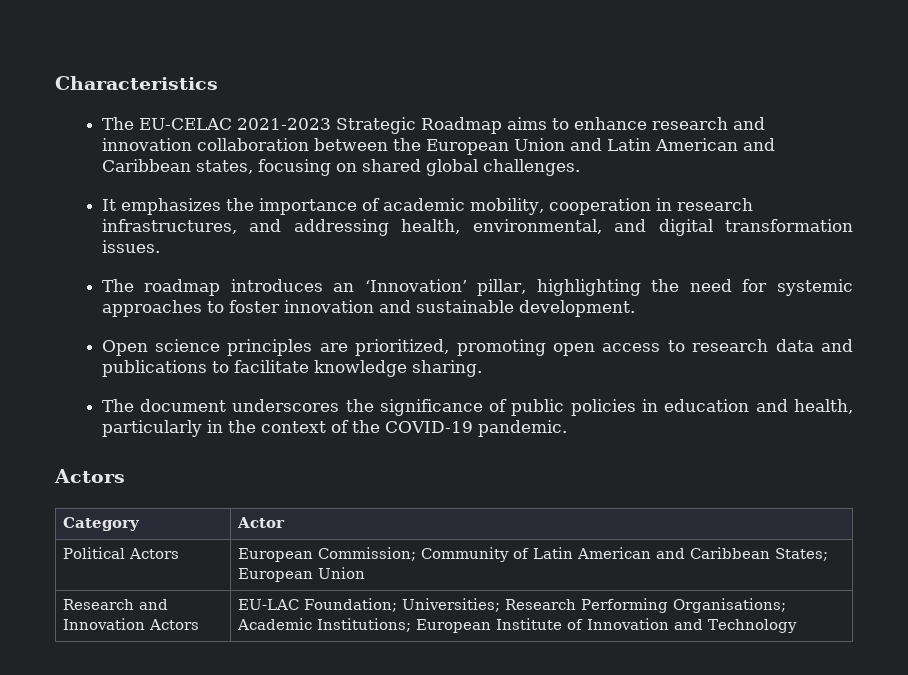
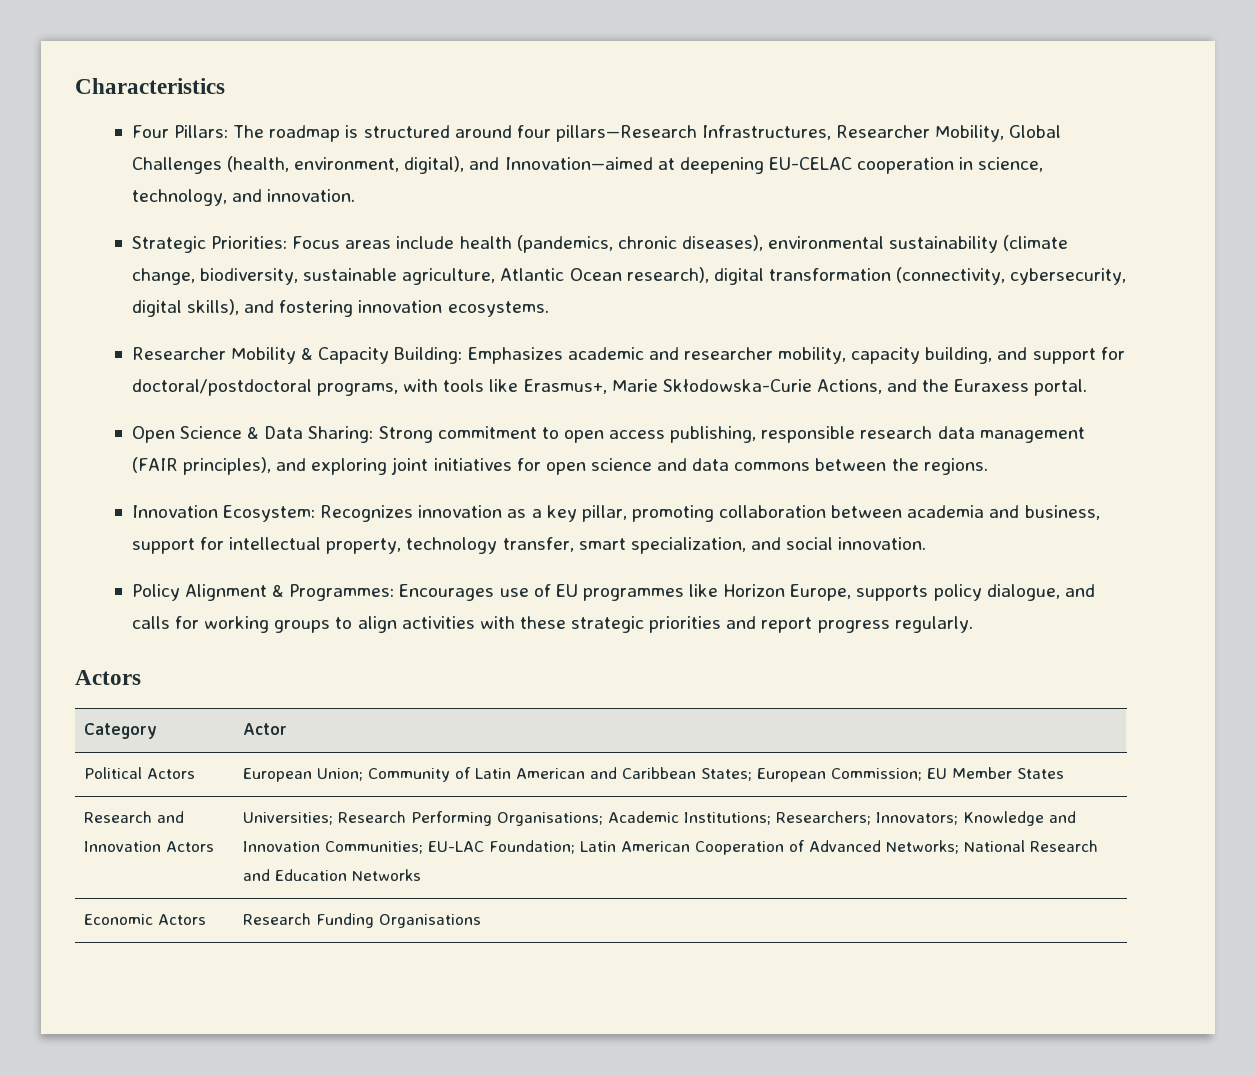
- The EU-CELAC 2021-2023 Strategic Roadmap aims to enhance research and innovation collaboration between the European Union and Latin American and Caribbean states, focusing on shared global challenges.
- It emphasizes the importance of academic mobility, cooperation in research infrastructures, and addressing health, environmental, and digital transformation issues.
- The roadmap introduces an ‘Innovation’ pillar, highlighting the need for systemic approaches to foster innovation and sustainable development.
- Open science principles are prioritized, promoting open access to research data and publications to facilitate knowledge sharing.
- The document underscores the significance of public policies in education and health, particularly in the context of the COVID-19 pandemic.
+ Four Pillars: The roadmap is structured around four pillars—Research Infrastructures, Researcher Mobility, Global Challenges (health, environment, digital), and Innovation—aimed at deepening EU-CELAC cooperation in science, technology, and innovation.
+ Strategic Priorities: Focus areas include health (pandemics, chronic diseases), environmental sustainability (climate change, biodiversity, sustainable agriculture, Atlantic Ocean research), digital transformation (connectivity, cybersecurity, digital skills), and fostering innovation ecosystems.
+ Researcher Mobility & Capacity Building: Emphasizes academic and researcher mobility, capacity building, and support for doctoral/postdoctoral programs, with tools like Erasmus+, Marie Skłodowska-Curie Actions, and the Euraxess portal.
+ Open Science & Data Sharing: Strong commitment to open access publishing, responsible research data management (FAIR principles), and exploring joint initiatives for open science and data commons between the regions.
+ Innovation Ecosystem: Recognizes innovation as a key pillar, promoting collaboration between academia and business, support for intellectual property, technology transfer, smart specialization, and social innovation.
+ Policy Alignment & Programmes: Encourages use of EU programmes like Horizon Europe, supports policy dialogue, and calls for working groups to align activities with these strategic priorities and report progress regularly.
- Political Actors | European Commission; Community of Latin American and Caribbean States; European Union
+ Political Actors | European Union; Community of Latin American and Caribbean States; European Commission; EU Member States
- Research and Innovation Actors | EU-LAC Foundation; Universities; Research Performing Organisations; Academic Institutions; European Institute of Innovation and Technology
+ Research and Innovation Actors | Universities; Research Performing Organisations; Academic Institutions; Researchers; Innovators; Knowledge and Innovation Communities; EU-LAC Foundation; Latin American Cooperation of Advanced Networks; National Research and Education Networks
+ Economic Actors | Research Funding Organisations

